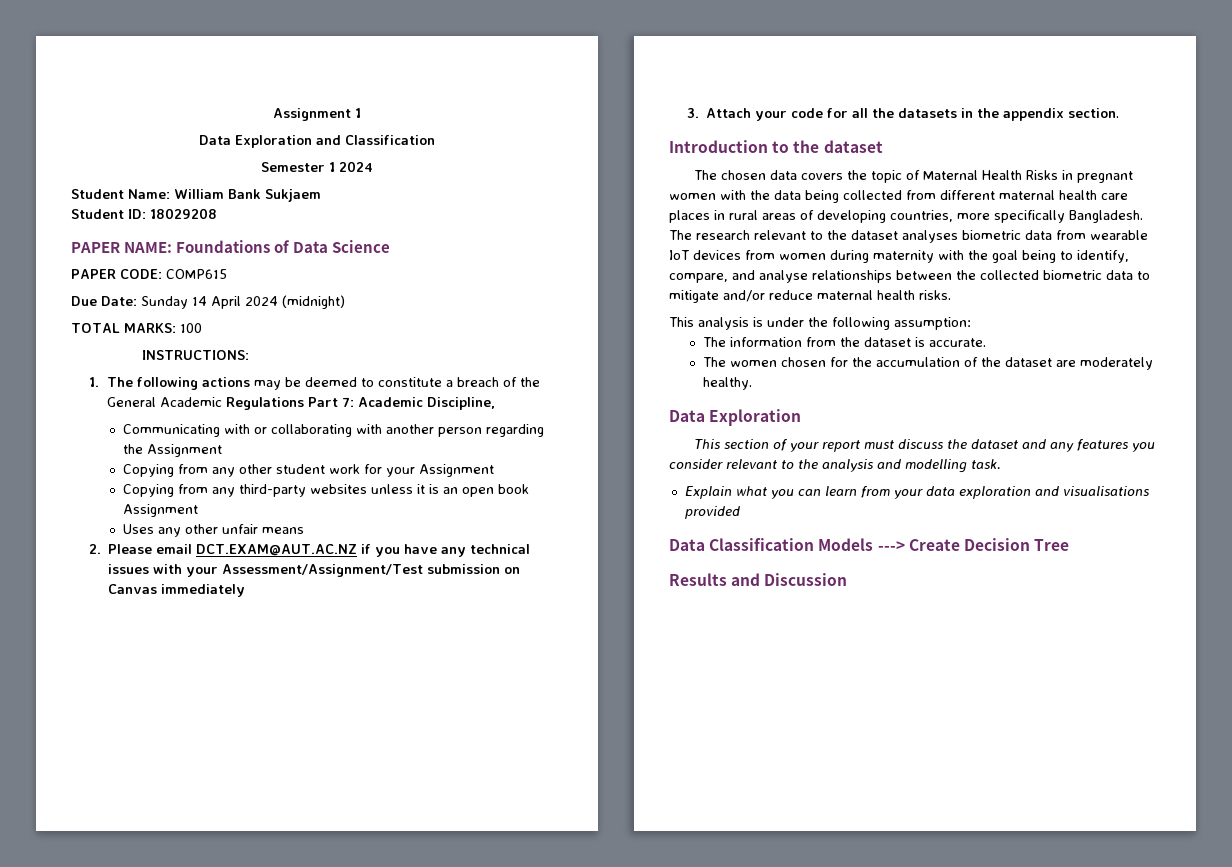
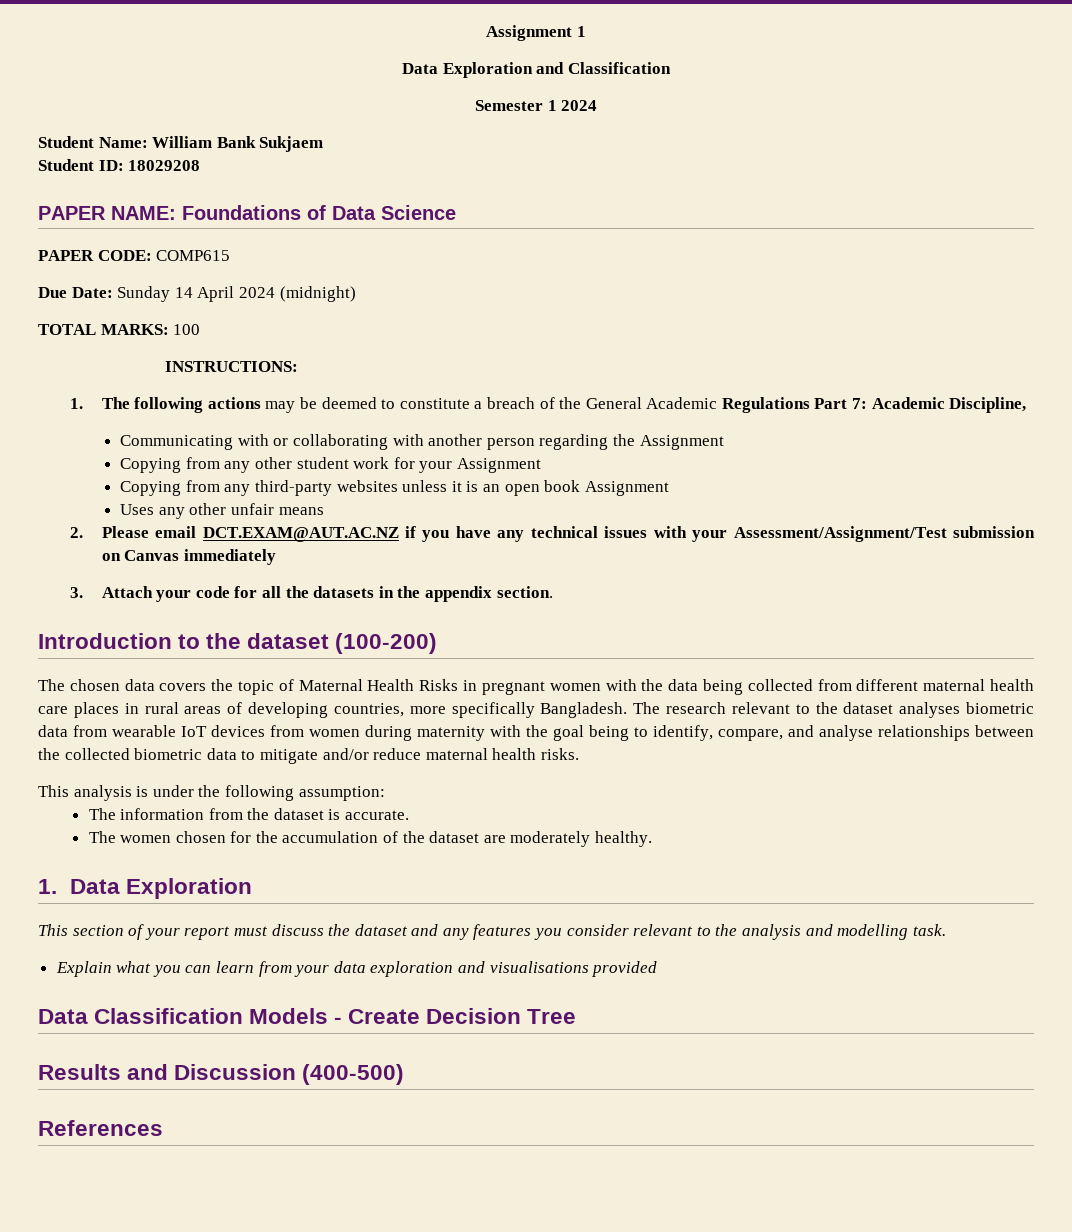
- Introduction to the dataset
+ Introduction to the dataset (100-200)
  The women chosen for the accumulation of the dataset are moderately healthy.
- Data Exploration
+ 1. Data Exploration
- Data Classification Models ---> Create Decision Tree
+ Data Classification Models - Create Decision Tree
- Results and Discussion
+ Results and Discussion (400-500)
+ References

